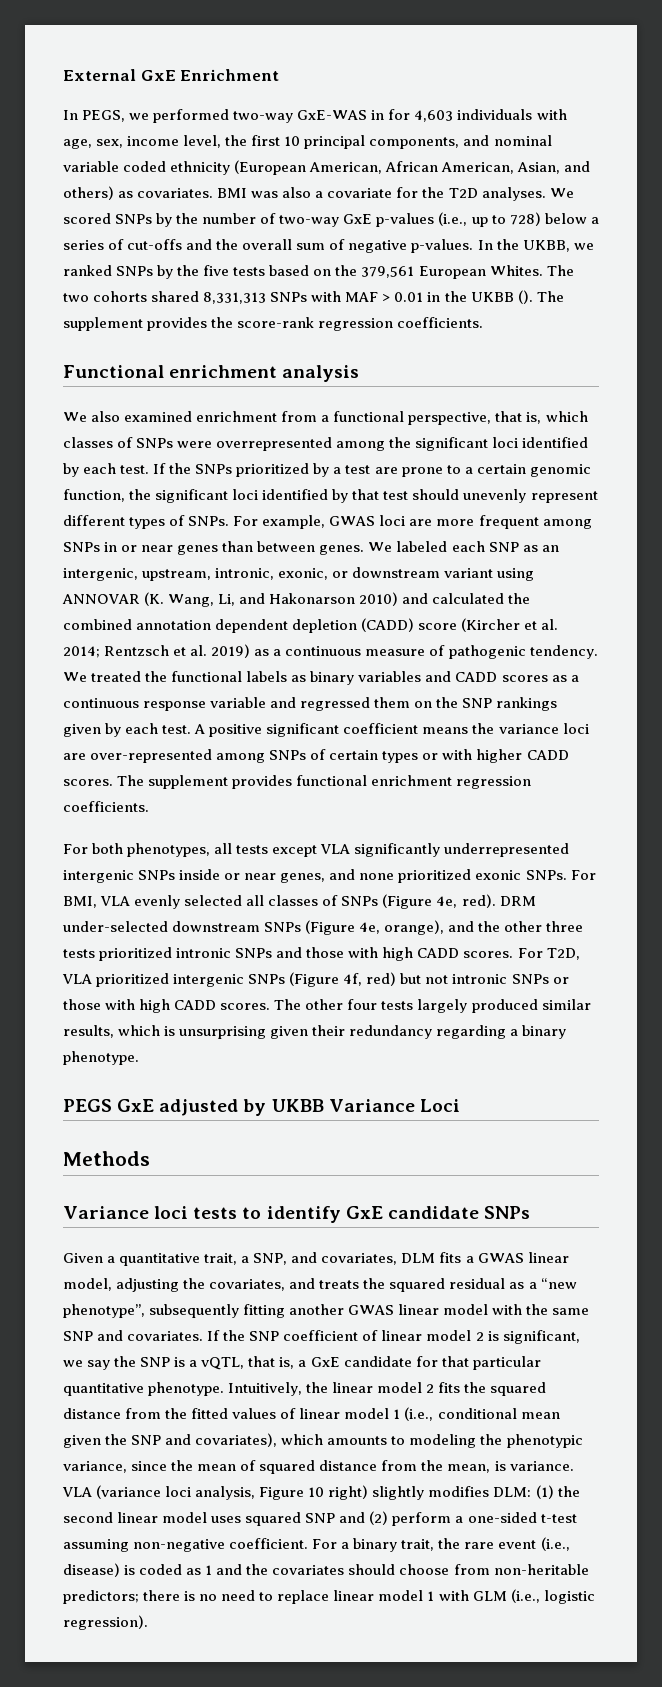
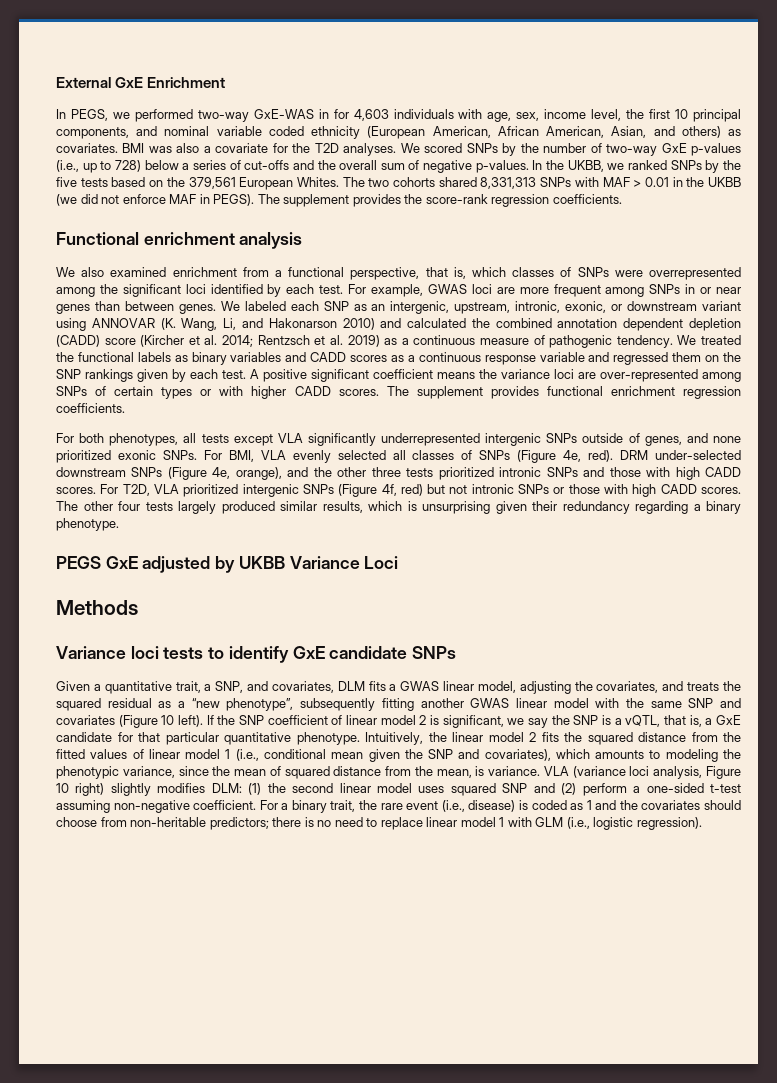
- The two cohorts shared 8,331,313 SNPs with MAF > 0.01 in the UKBB ().
+ The two cohorts shared 8,331,313 SNPs with MAF > 0.01 in the UKBB (we did not enforce MAF in PEGS).
- If the SNPs prioritized by a test are prone to a certain genomic function, the significant loci identified by that test should unevenly represent different types of SNPs.
- For both phenotypes, all tests except VLA significantly underrepresented intergenic SNPs inside or near genes, and none prioritized exonic SNPs.
+ For both phenotypes, all tests except VLA significantly underrepresented intergenic SNPs outside of genes, and none prioritized exonic SNPs.
- Given a quantitative trait, a SNP, and covariates, DLM fits a GWAS linear model, adjusting the covariates, and treats the squared residual as a “new phenotype”, subsequently fitting another GWAS linear model with the same SNP and covariates.
+ Given a quantitative trait, a SNP, and covariates, DLM fits a GWAS linear model, adjusting the covariates, and treats the squared residual as a “new phenotype”, subsequently fitting another GWAS linear model with the same SNP and covariates (Figure 10 left).

